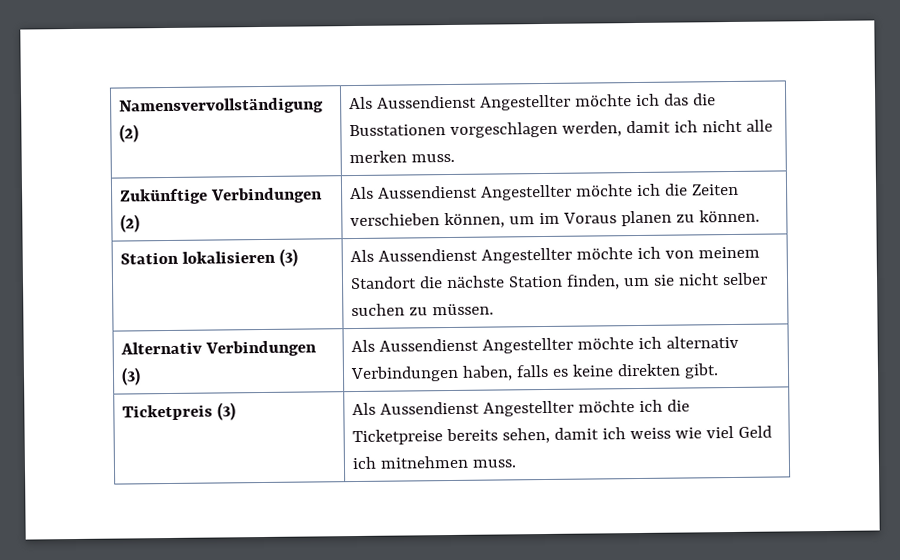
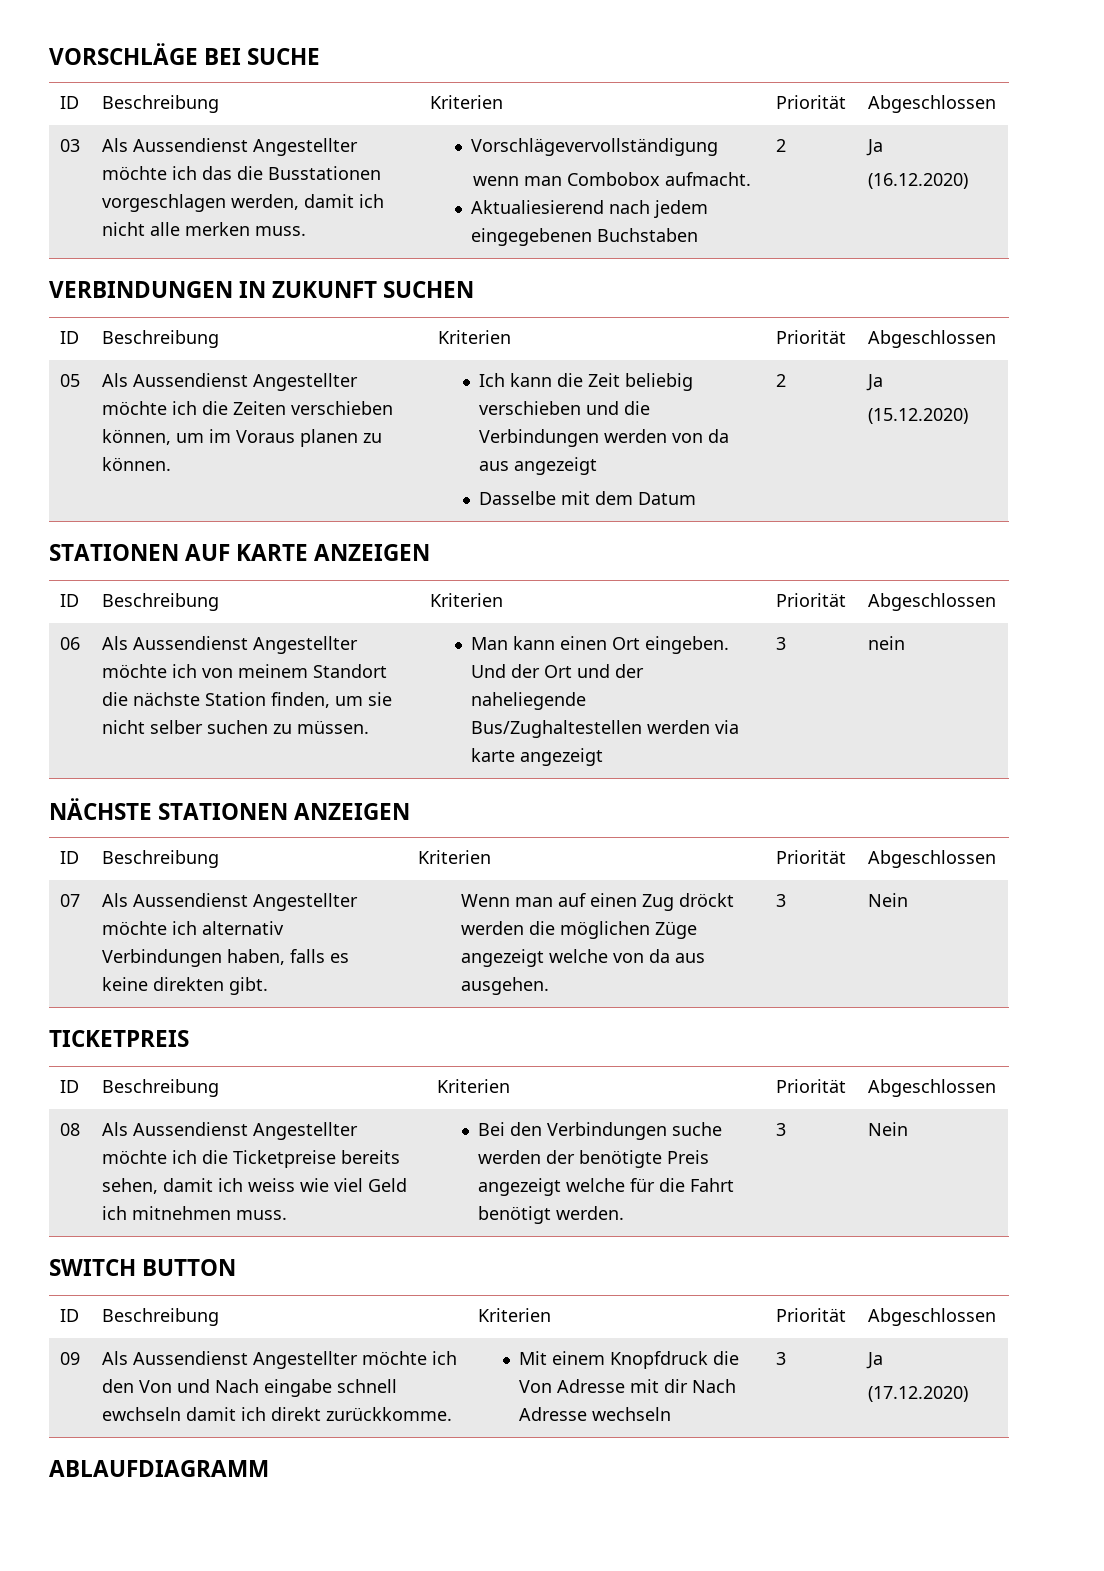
- Namensvervollständigung (2) | Als Aussendienst Angestellter möchte ich das die Busstationen vorgeschlagen werden, damit ich nicht alle merken muss.
- Zukünftige Verbindungen (2) | Als Aussendienst Angestellter möchte ich die Zeiten verschieben können, um im Voraus planen zu können.
- Station lokalisieren (3) | Als Aussendienst Angestellter möchte ich von meinem Standort die nächste Station finden, um sie nicht selber suchen zu müssen.
- Alternativ Verbindungen (3) | Als Aussendienst Angestellter möchte ich alternativ Verbindungen haben, falls es keine direkten gibt.
- Ticketpreis (3) | Als Aussendienst Angestellter möchte ich die Ticketpreise bereits sehen, damit ich weiss wie viel Geld ich mitnehmen muss.
+ VORSCHLÄGE BEI SUCHE
+ ID | Beschreibung | Kriterien | Priorität | Abgeschlossen
+ 03 | Als Aussendienst Angestellter möchte ich das die Busstationen vorgeschlagen werden, damit ich nicht alle merken muss. | Vorschlägevervollständigung
+ wenn man Combobox aufmacht.
+ Aktualiesierend nach jedem eingegebenen Buchstaben | 2 | Ja
+ (16.12.2020)
+ VERBINDUNGEN IN ZUKUNFT SUCHEN
+ ID | Beschreibung | Kriterien | Priorität | Abgeschlossen
+ 05 | Als Aussendienst Angestellter möchte ich die Zeiten verschieben können, um im Voraus planen zu können. | Ich kann die Zeit beliebig verschieben und die Verbindungen werden von da aus angezeigt
+ Dasselbe mit dem Datum | 2 | Ja
+ (15.12.2020)
+ STATIONEN AUF KARTE ANZEIGEN
+ ID | Beschreibung | Kriterien | Priorität | Abgeschlossen
+ 06 | Als Aussendienst Angestellter möchte ich von meinem Standort die nächste Station finden, um sie nicht selber suchen zu müssen. | Man kann einen Ort eingeben. Und der Ort und der naheliegende Bus/Zughaltestellen werden via karte angezeigt | 3 | nein
+ NÄCHSTE STATIONEN ANZEIGEN
+ ID | Beschreibung | Kriterien | Priorität | Abgeschlossen
+ 07 | Als Aussendienst Angestellter möchte ich alternativ Verbindungen haben, falls es keine direkten gibt. | Wenn man auf einen Zug dröckt werden die möglichen Züge angezeigt welche von da aus ausgehen. | 3 | Nein
+ TICKETPREIS
+ ID | Beschreibung | Kriterien | Priorität | Abgeschlossen
+ 08 | Als Aussendienst Angestellter möchte ich die Ticketpreise bereits sehen, damit ich weiss wie viel Geld ich mitnehmen muss. | Bei den Verbindungen suche werden der benötigte Preis angezeigt welche für die Fahrt benötigt werden. | 3 | Nein
+ SWITCH BUTTON
+ ID | Beschreibung | Kriterien | Priorität | Abgeschlossen
+ 09 | Als Aussendienst Angestellter möchte ich den Von und Nach eingabe schnell ewchseln damit ich direkt zurückkomme. | Mit einem Knopfdruck die Von Adresse mit dir Nach Adresse wechseln | 3 | Ja
+ (17.12.2020)
+ ABLAUFDIAGRAMM

